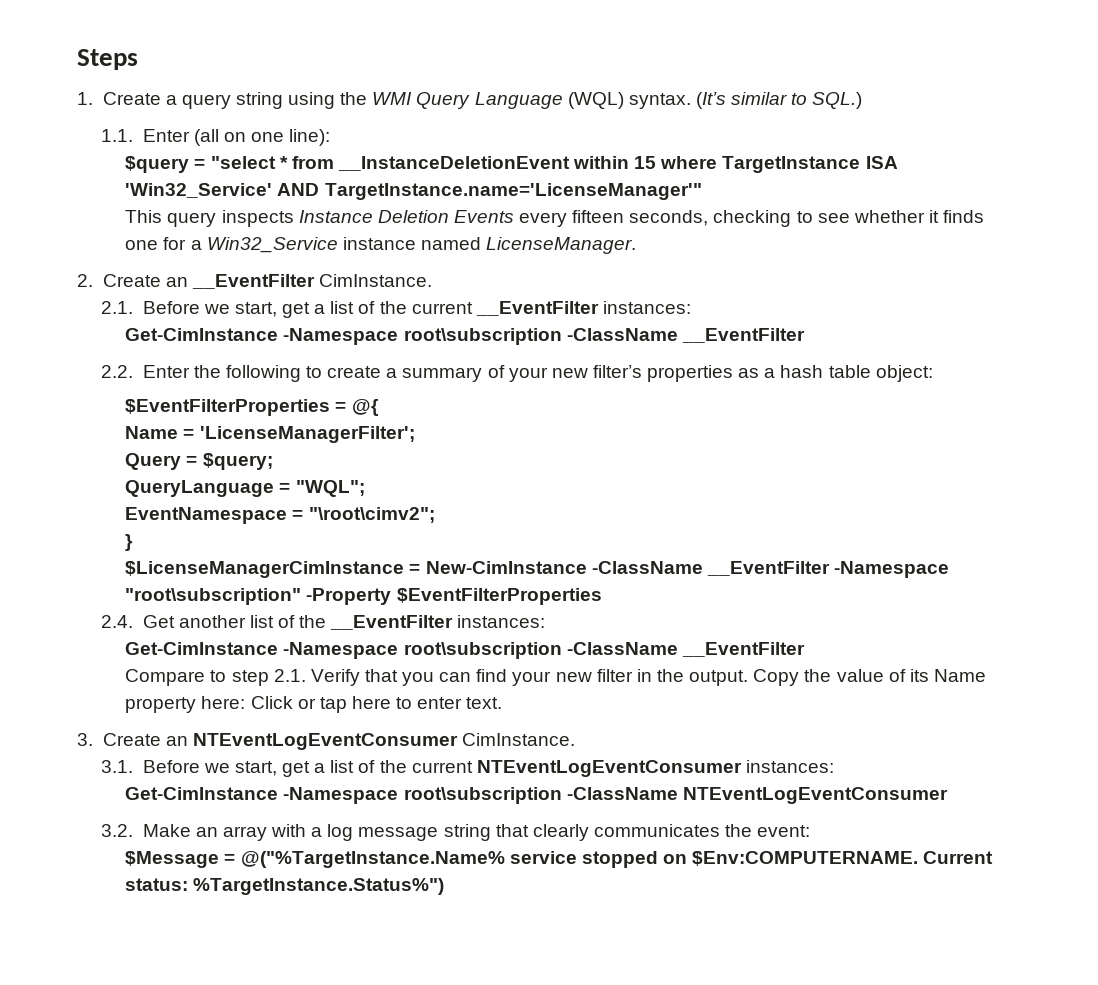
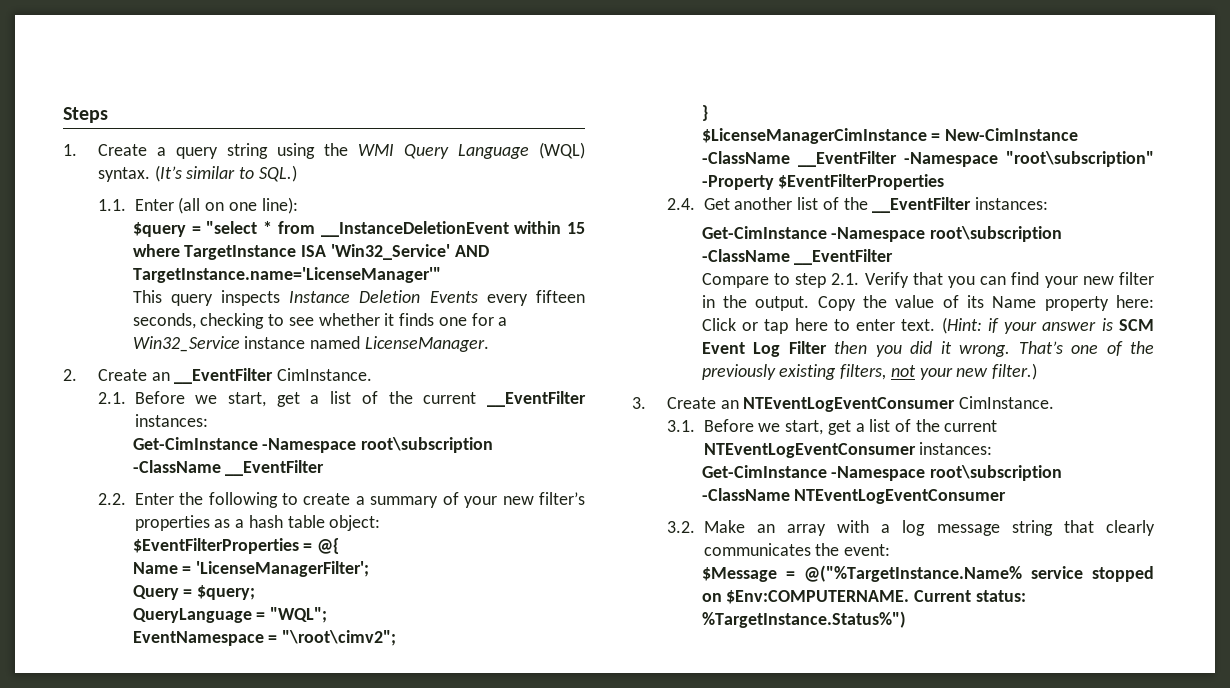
+ (Hint: if your answer is SCM Event Log Filter then you did it wrong. That’s one of the previously existing filters, not your new filter.)

